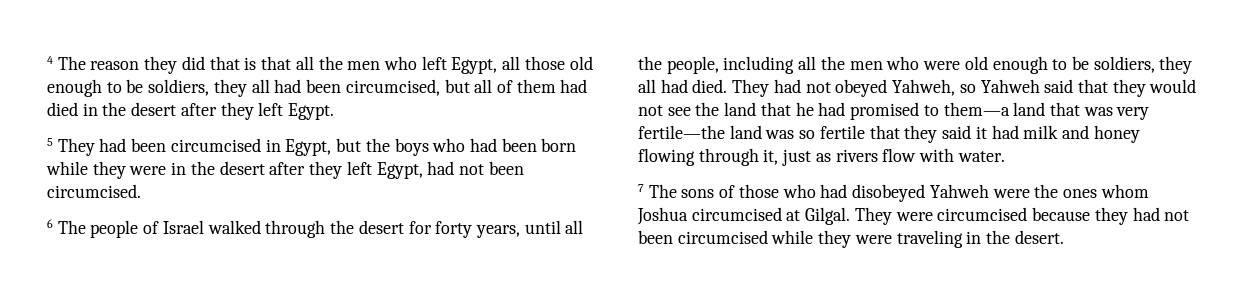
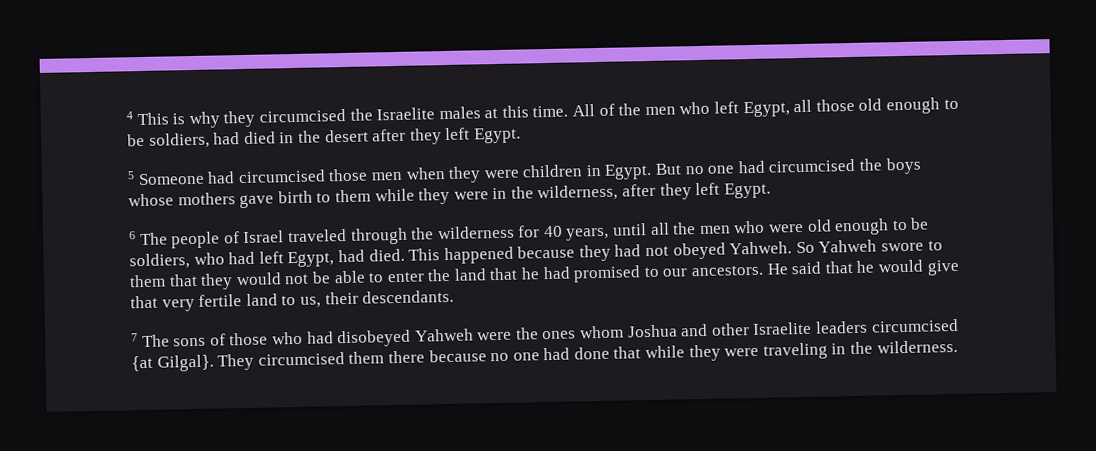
- 4 The reason they did that is that all the men who left Egypt, all those old enough to be soldiers, they all had been circumcised, but all of them had died in the desert after they left Egypt.
+ 4 This is why they circumcised the Israelite males at this time. All of the men who left Egypt, all those old enough to be soldiers, had died in the desert after they left Egypt.
- 5 They had been circumcised in Egypt, but the boys who had been born while they were in the desert after they left Egypt, had not been circumcised.
+ 5 Someone had circumcised those men when they were children in Egypt. But no one had circumcised the boys whose mothers gave birth to them while they were in the wilderness, after they left Egypt.
- 6 The people of Israel walked through the desert for forty years, until all the people, including all the men who were old enough to be soldiers, they all had died. They had not obeyed Yahweh, so Yahweh said that they would not see the land that he had promised to them—a land that was very fertile—the land was so fertile that they said it had milk and honey flowing through it, just as rivers flow with water.
+ 6 The people of Israel traveled through the wilderness for 40 years, until all the men who were old enough to be soldiers, who had left Egypt, had died. This happened because they had not obeyed Yahweh. So Yahweh swore to them that they would not be able to enter the land that he had promised to our ancestors. He said that he would give that very fertile land to us, their descendants.
- 7 The sons of those who had disobeyed Yahweh were the ones whom Joshua circumcised at Gilgal. They were circumcised because they had not been circumcised while they were traveling in the desert.
+ 7 The sons of those who had disobeyed Yahweh were the ones whom Joshua and other Israelite leaders circumcised {at Gilgal}. They circumcised them there because no one had done that while they were traveling in the wilderness.

